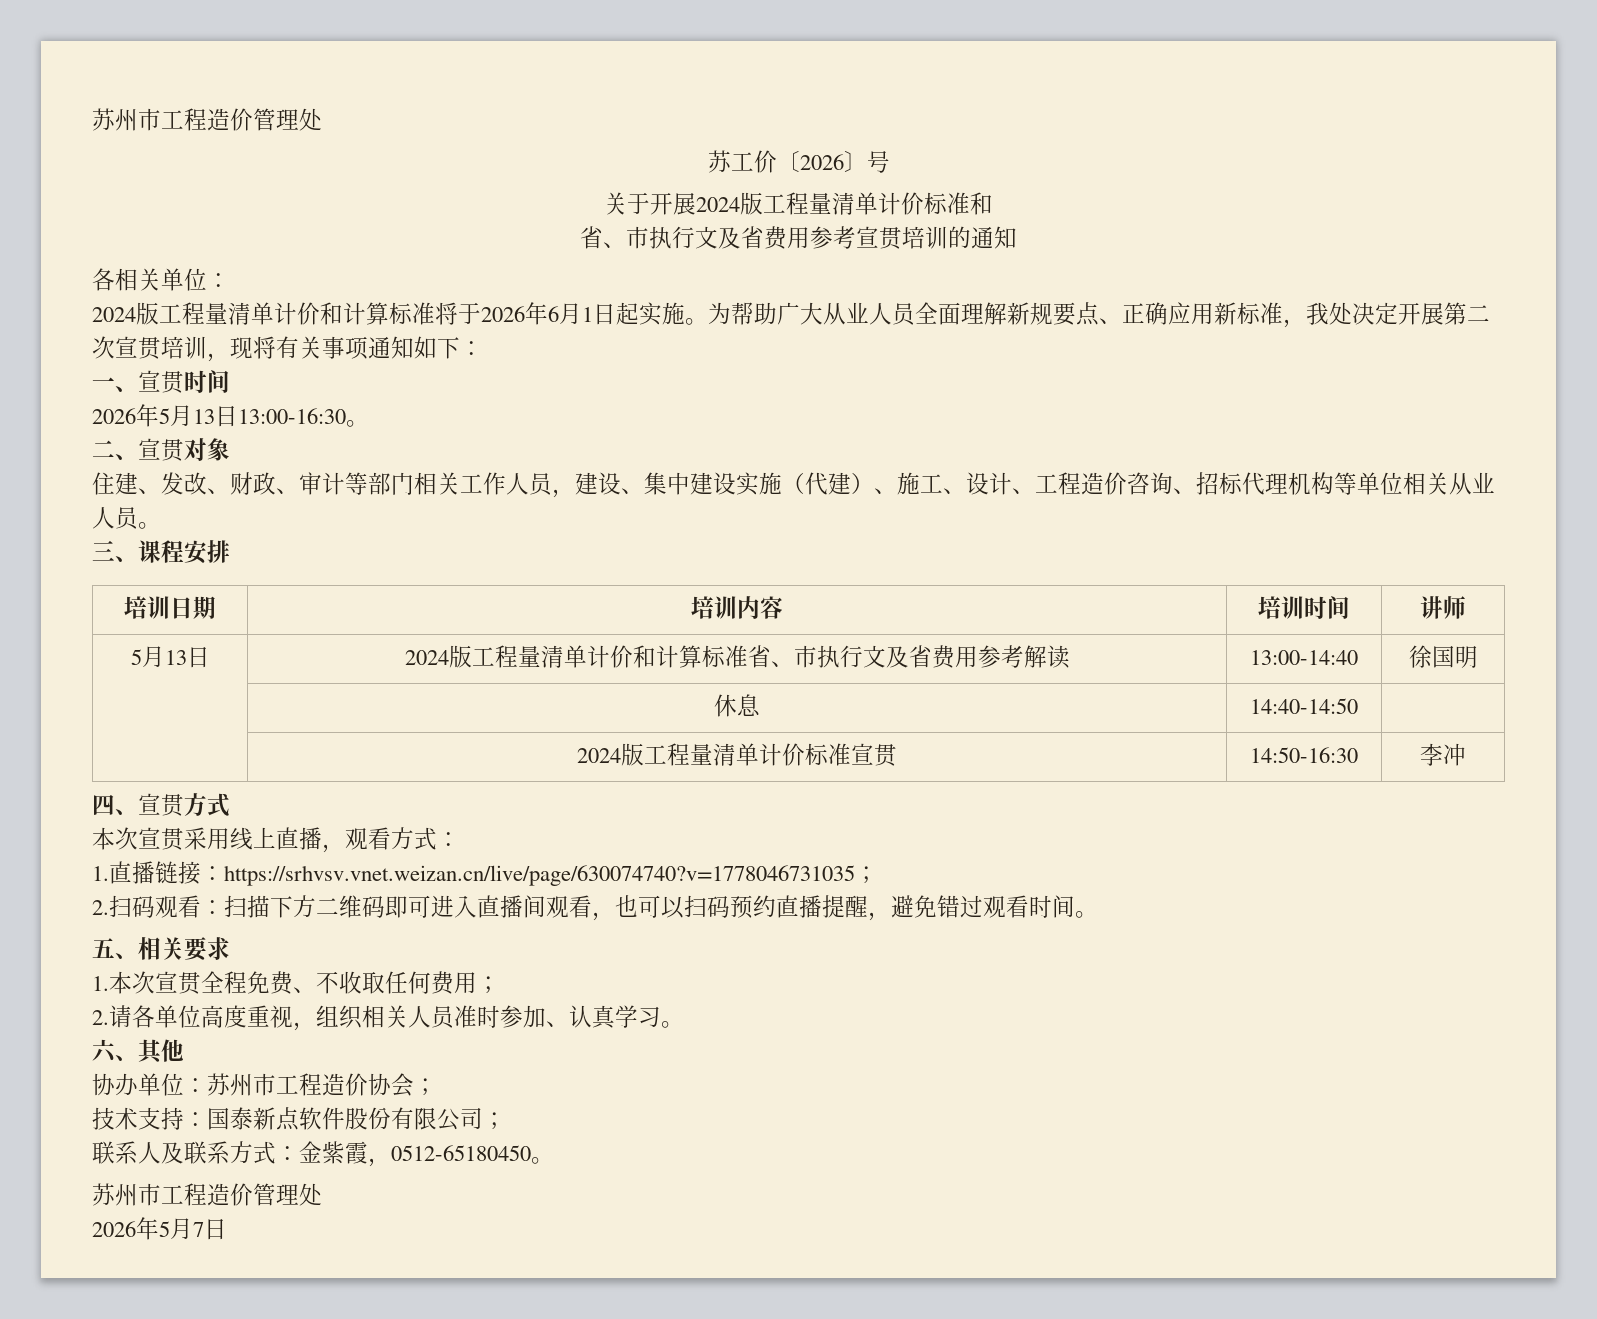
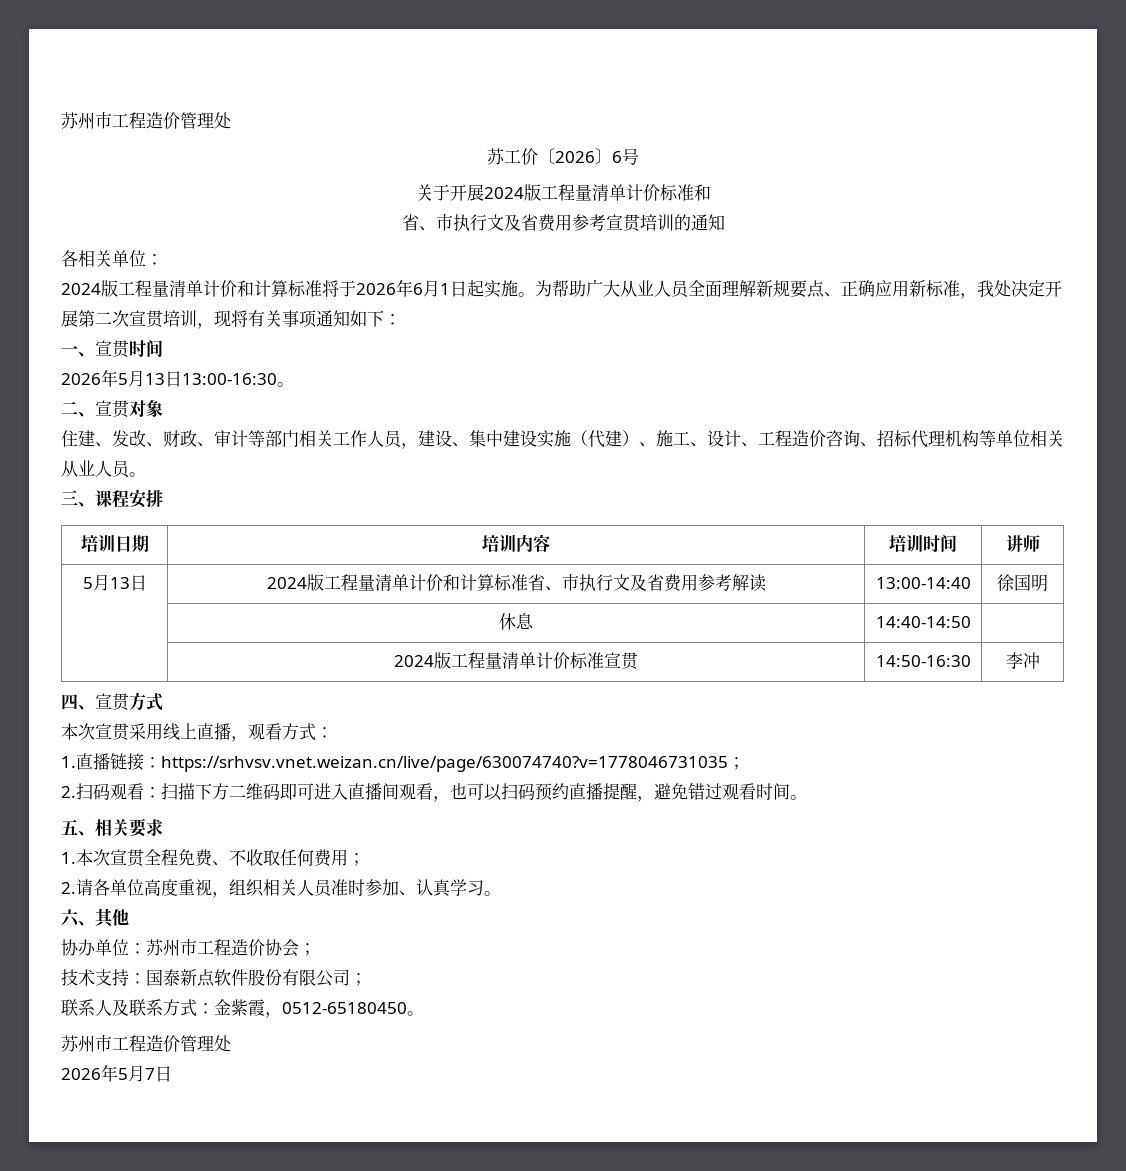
- 苏工价〔2026〕号
+ 苏工价〔2026〕6号

